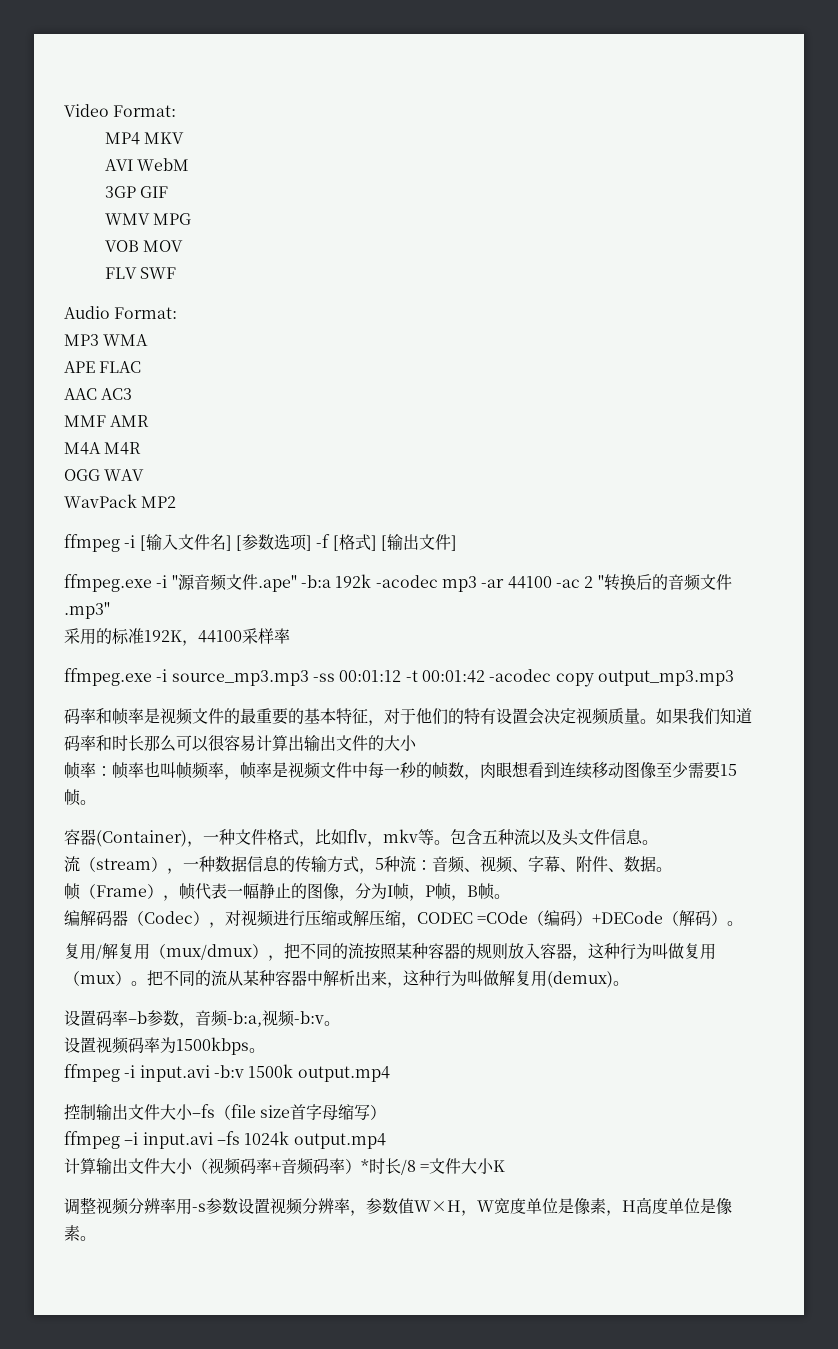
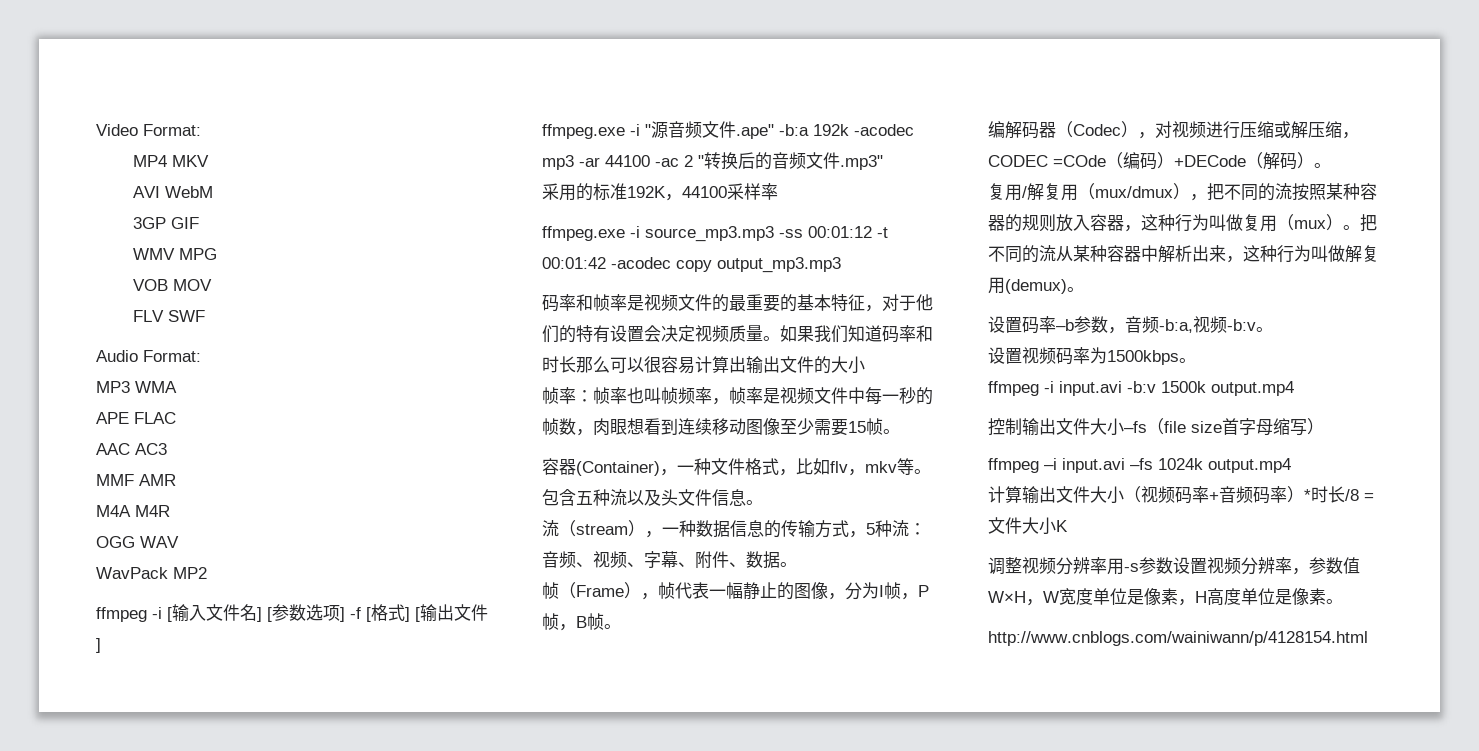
+ http://www.cnblogs.com/wainiwann/p/4128154.html

